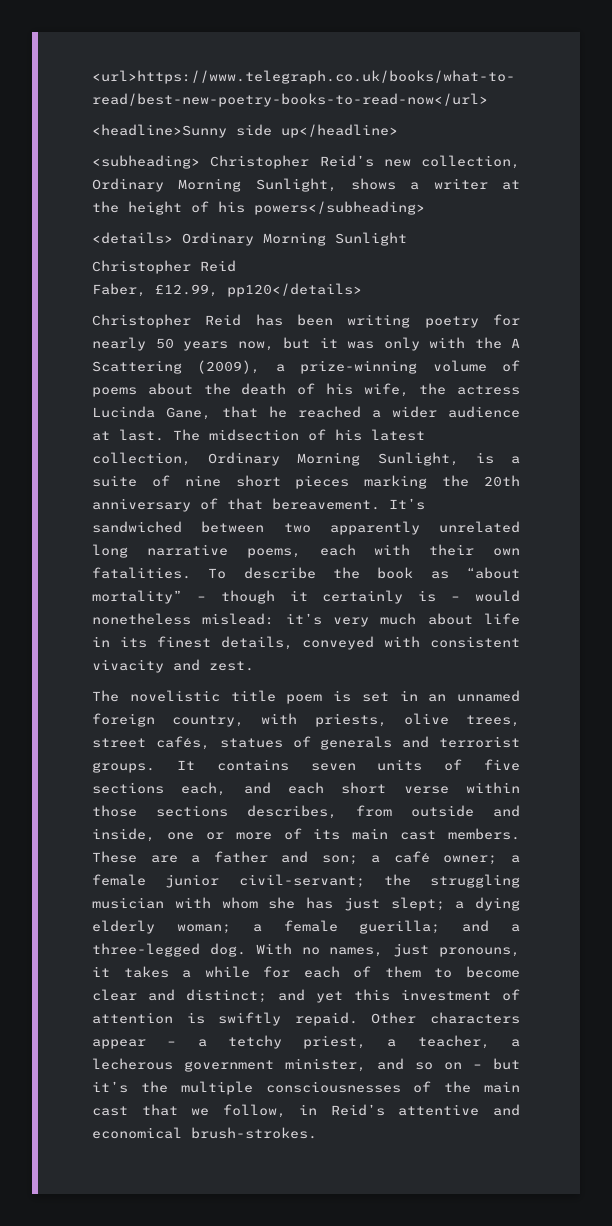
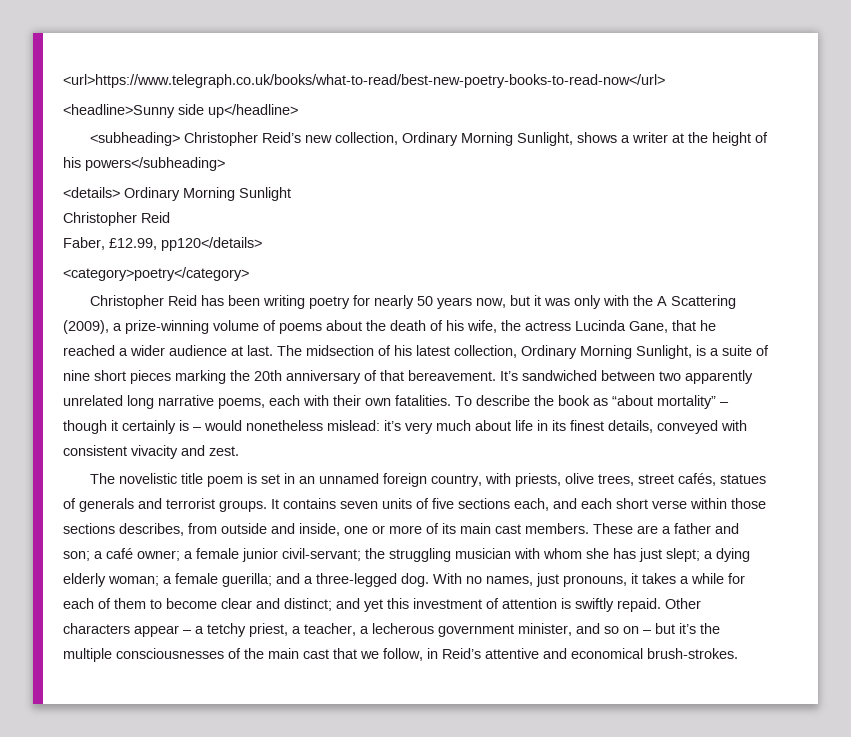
+ <category>poetry</category>

